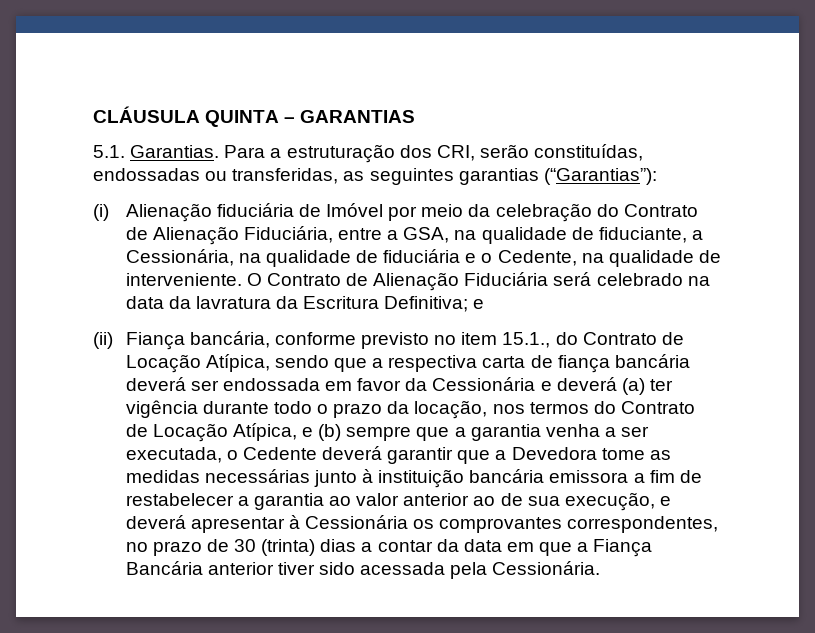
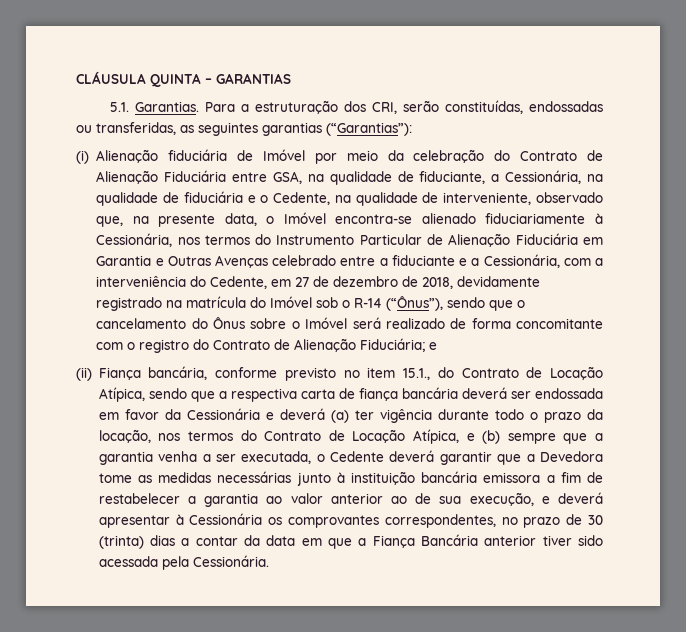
- (i) Alienação fiduciária de Imóvel por meio da celebração do Contrato de Alienação Fiduciária, entre a GSA, na qualidade de fiduciante, a Cessionária, na qualidade de fiduciária e o Cedente, na qualidade de interveniente. O Contrato de Alienação Fiduciária será celebrado na data da lavratura da Escritura Definitiva; e
+ (i) Alienação fiduciária de Imóvel por meio da celebração do Contrato de Alienação Fiduciária entre GSA, na qualidade de fiduciante, a Cessionária, na qualidade de fiduciária e o Cedente, na qualidade de interveniente, observado que, na presente data, o Imóvel encontra-se alienado fiduciariamente à Cessionária, nos termos do Instrumento Particular de Alienação Fiduciária em Garantia e Outras Avenças celebrado entre a fiduciante e a Cessionária, com a interveniência do Cedente, em 27 de dezembro de 2018, devidamente registrado na matrícula do Imóvel sob o R-14 (“Ônus”), sendo que o cancelamento do Ônus sobre o Imóvel será realizado de forma concomitante com o registro do Contrato de Alienação Fiduciária; e

